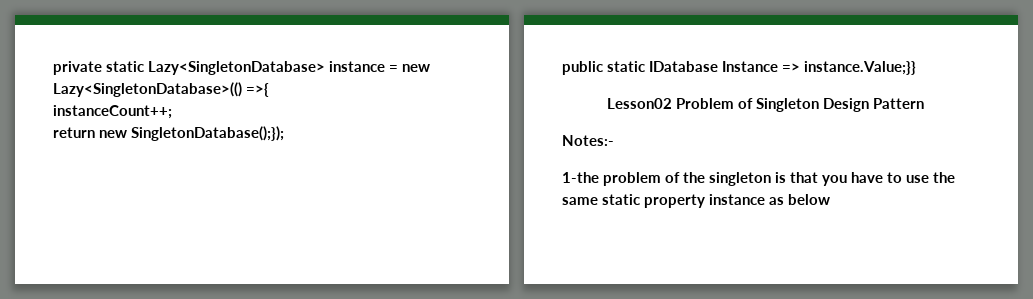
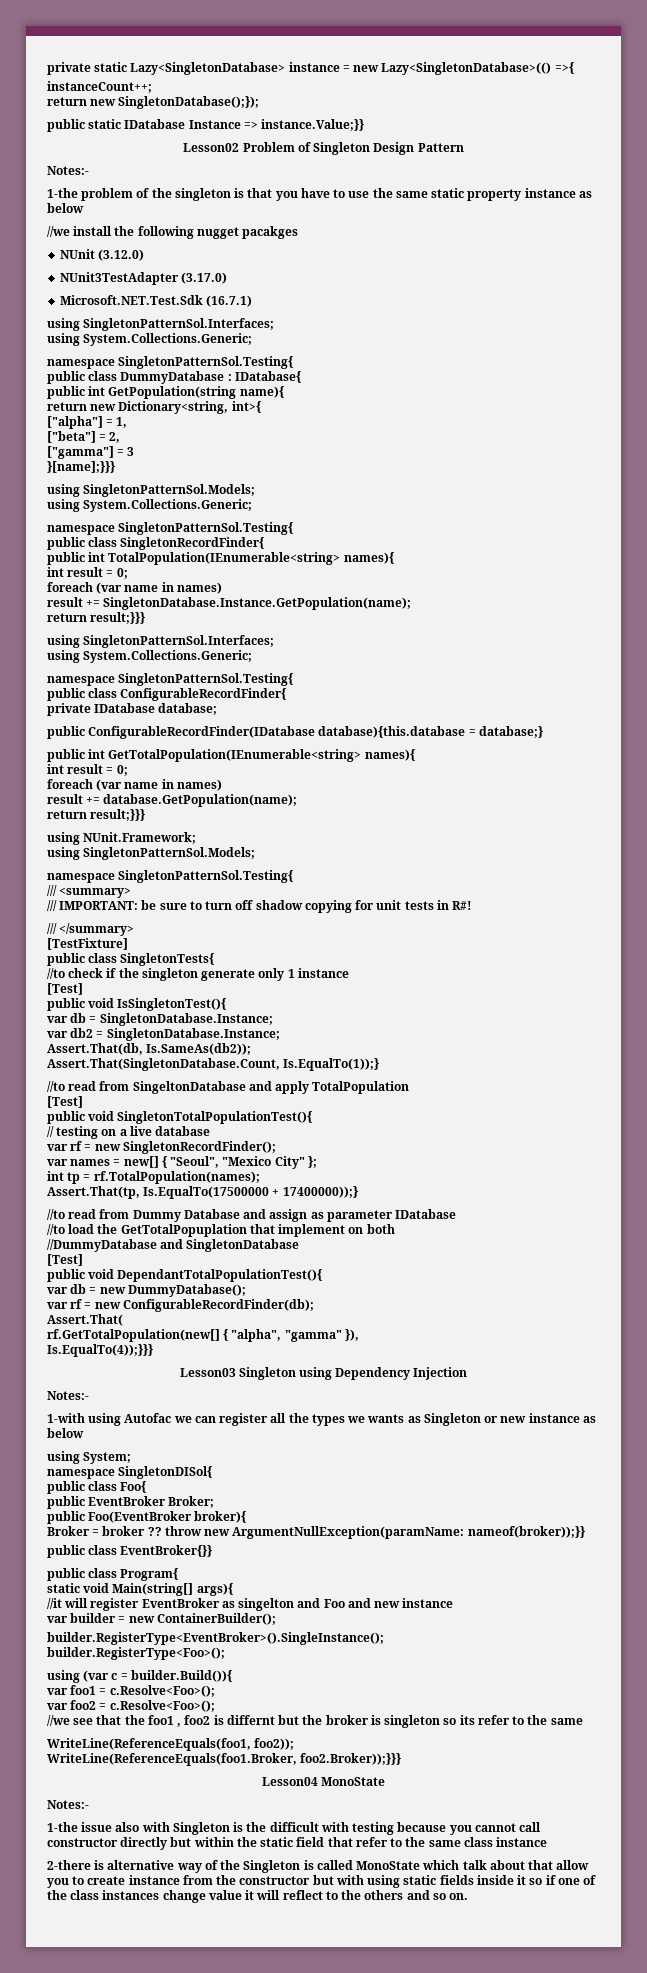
+ //we install the following nugget pacakges
+ NUnit (3.12.0)
+ NUnit3TestAdapter (3.17.0)
+ Microsoft.NET.Test.Sdk (16.7.1)
+ using SingletonPatternSol.Interfaces;
+ using System.Collections.Generic;
+ namespace SingletonPatternSol.Testing{
+ public class DummyDatabase : IDatabase{
+ public int GetPopulation(string name){
+ return new Dictionary<string, int>{
+ ["alpha"] = 1,
+ ["beta"] = 2,
+ ["gamma"] = 3
+ }[name];}}}
+ using SingletonPatternSol.Models;
+ using System.Collections.Generic;
+ namespace SingletonPatternSol.Testing{
+ public class SingletonRecordFinder{
+ public int TotalPopulation(IEnumerable<string> names){
+ int result = 0;
+ foreach (var name in names)
+ result += SingletonDatabase.Instance.GetPopulation(name);
+ return result;}}}
+ using SingletonPatternSol.Interfaces;
+ using System.Collections.Generic;
+ namespace SingletonPatternSol.Testing{
+ public class ConfigurableRecordFinder{
+ private IDatabase database;
+ public ConfigurableRecordFinder(IDatabase database){this.database = database;}
+ public int GetTotalPopulation(IEnumerable<string> names){
+ int result = 0;
+ foreach (var name in names)
+ result += database.GetPopulation(name);
+ return result;}}}
+ using NUnit.Framework;
+ using SingletonPatternSol.Models;
+ namespace SingletonPatternSol.Testing{
+ /// <summary>
+ /// IMPORTANT: be sure to turn off shadow copying for unit tests in R#!
+ /// </summary>
+ [TestFixture]
+ public class SingletonTests{
+ //to check if the singleton generate only 1 instance
+ [Test]
+ public void IsSingletonTest(){
+ var db = SingletonDatabase.Instance;
+ var db2 = SingletonDatabase.Instance;
+ Assert.That(db, Is.SameAs(db2));
+ Assert.That(SingletonDatabase.Count, Is.EqualTo(1));}
+ //to read from SingeltonDatabase and apply TotalPopulation
+ [Test]
+ public void SingletonTotalPopulationTest(){
+ // testing on a live database
+ var rf = new SingletonRecordFinder();
+ var names = new[] { "Seoul", "Mexico City" };
+ int tp = rf.TotalPopulation(names);
+ Assert.That(tp, Is.EqualTo(17500000 + 17400000));}
+ //to read from Dummy Database and assign as parameter IDatabase
+ //to load the GetTotalPopuplation that implement on both
+ //DummyDatabase and SingletonDatabase
+ [Test]
+ public void DependantTotalPopulationTest(){
+ var db = new DummyDatabase();
+ var rf = new ConfigurableRecordFinder(db);
+ Assert.That(
+ rf.GetTotalPopulation(new[] { "alpha", "gamma" }),
+ Is.EqualTo(4));}}}
+ Lesson03 Singleton using Dependency Injection
+ Notes:-
+ 1-with using Autofac we can register all the types we wants as Singleton or new instance as below
+ using System;
+ namespace SingletonDISol{
+ public class Foo{
+ public EventBroker Broker;
+ public Foo(EventBroker broker){
+ Broker = broker ?? throw new ArgumentNullException(paramName: nameof(broker));}}
+ public class EventBroker{}}
+ public class Program{
+ static void Main(string[] args){
+ //it will register EventBroker as singelton and Foo and new instance
+ var builder = new ContainerBuilder();
+ builder.RegisterType<EventBroker>().SingleInstance();
+ builder.RegisterType<Foo>();
+ using (var c = builder.Build()){
+ var foo1 = c.Resolve<Foo>();
+ var foo2 = c.Resolve<Foo>();
+ //we see that the foo1 , foo2 is differnt but the broker is singleton so its refer to the same
+ WriteLine(ReferenceEquals(foo1, foo2));
+ WriteLine(ReferenceEquals(foo1.Broker, foo2.Broker));}}}
+ Lesson04 MonoState
+ Notes:-
+ 1-the issue also with Singleton is the difficult with testing because you cannot call constructor directly but within the static field that refer to the same class instance
+ 2-there is alternative way of the Singleton is called MonoState which talk about that allow you to create instance from the constructor but with using static fields inside it so if one of the class instances change value it will reflect to the others and so on.

